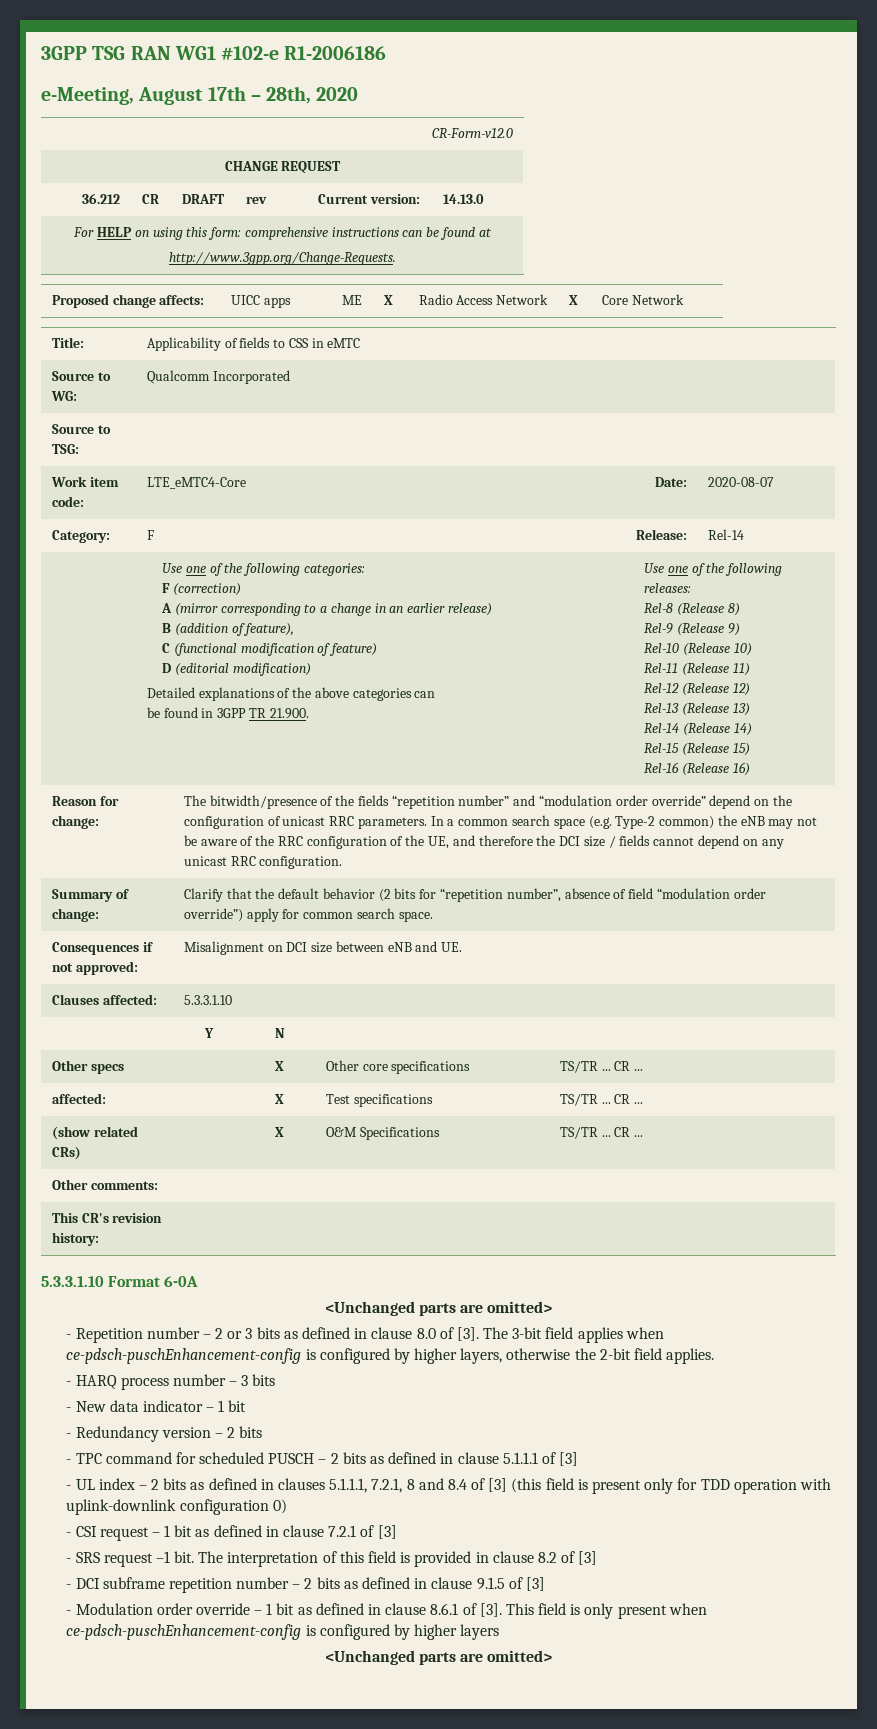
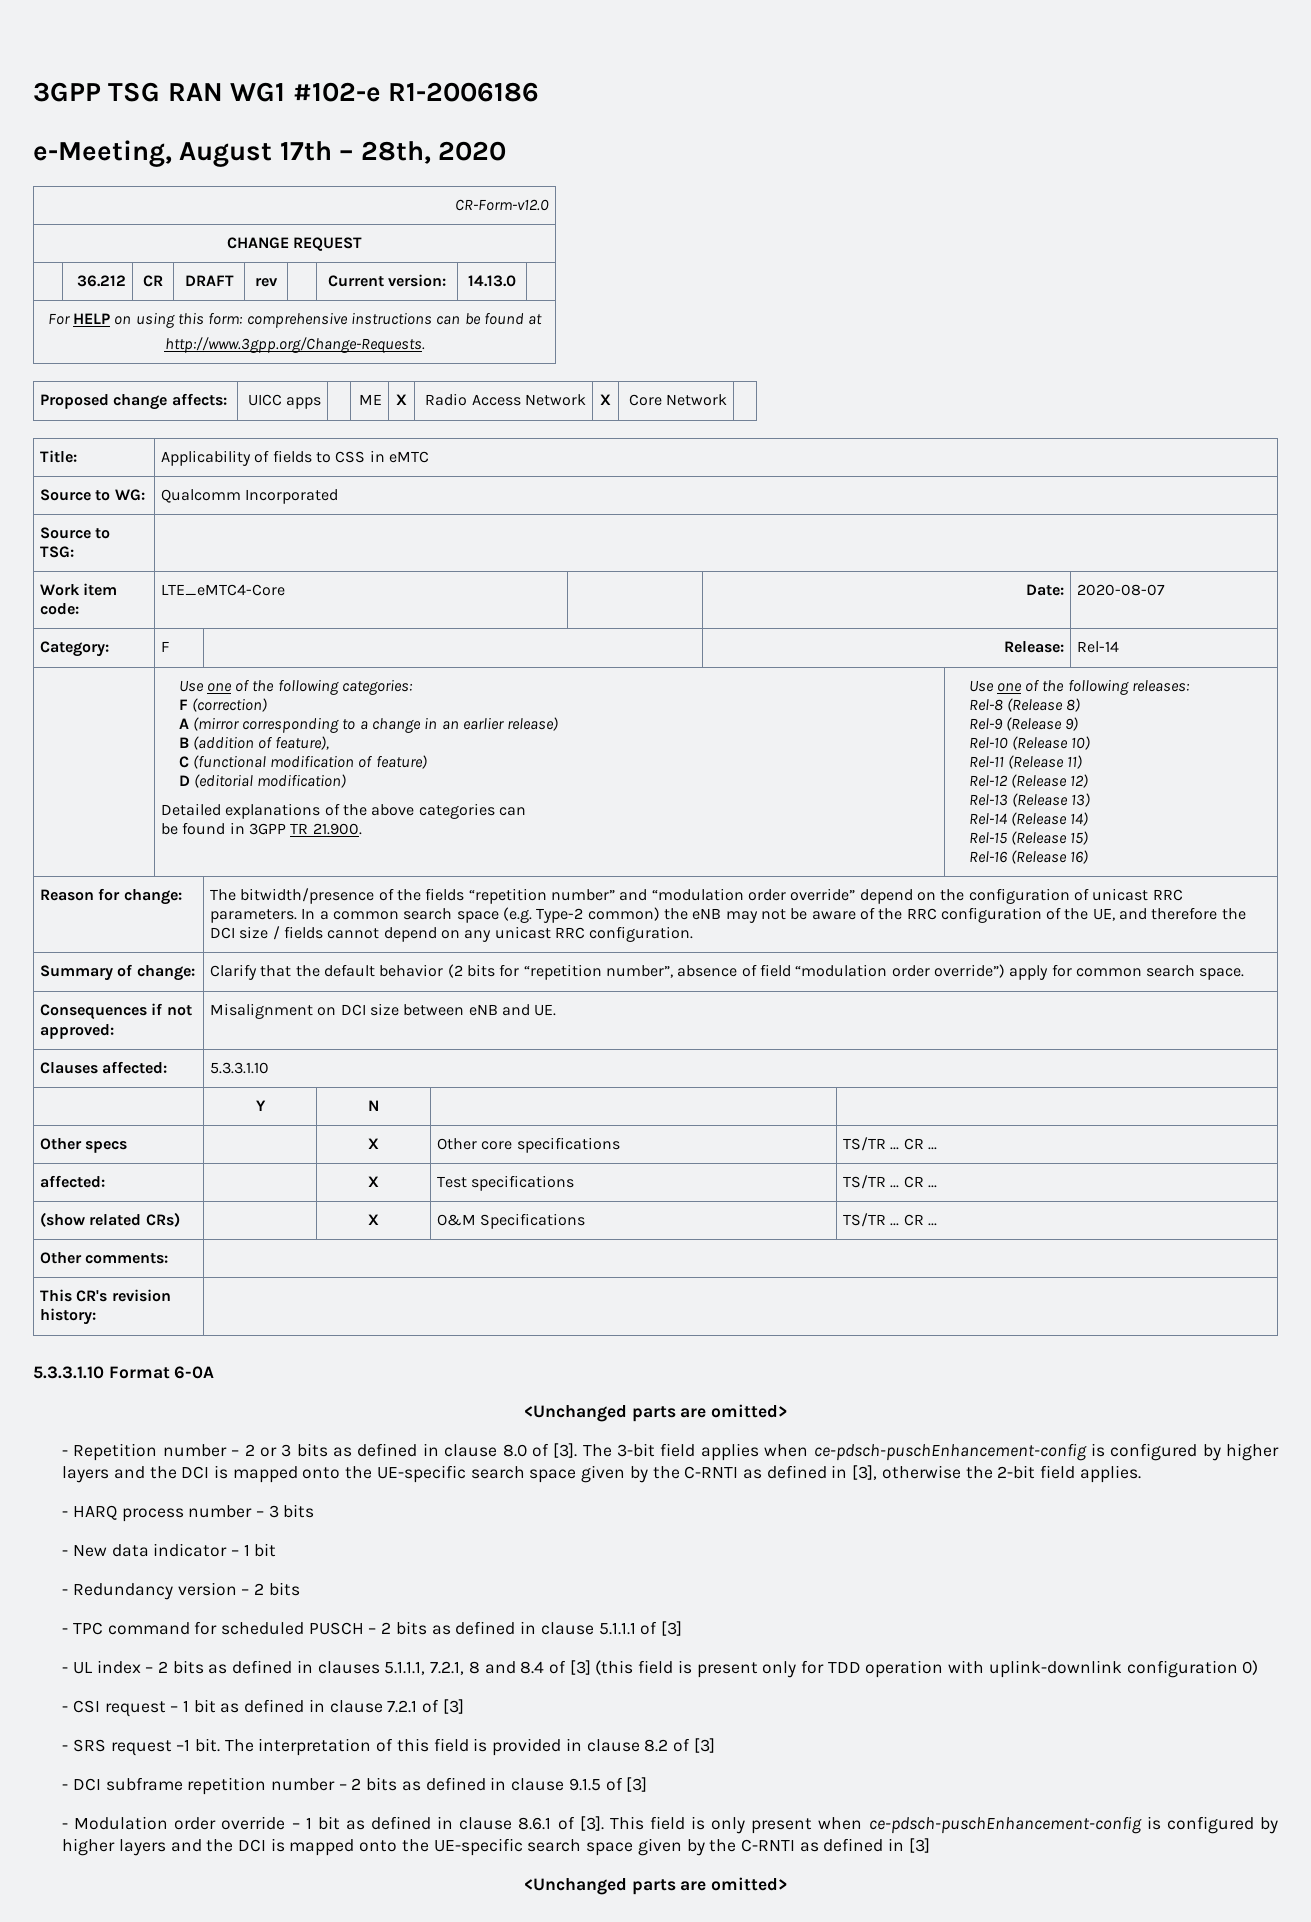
- The 3-bit field applies when ce-pdsch-puschEnhancement-config is configured by higher layers, otherwise the 2-bit field applies.
+ The 3-bit field applies when ce-pdsch-puschEnhancement-config is configured by higher layers and the DCI is mapped onto the UE-specific search space given by the C-RNTI as defined in [3], otherwise the 2-bit field applies.
- This field is only present when ce-pdsch-puschEnhancement-config is configured by higher layers
+ This field is only present when ce-pdsch-puschEnhancement-config is configured by higher layers and the DCI is mapped onto the UE-specific search space given by the C-RNTI as defined in [3]

